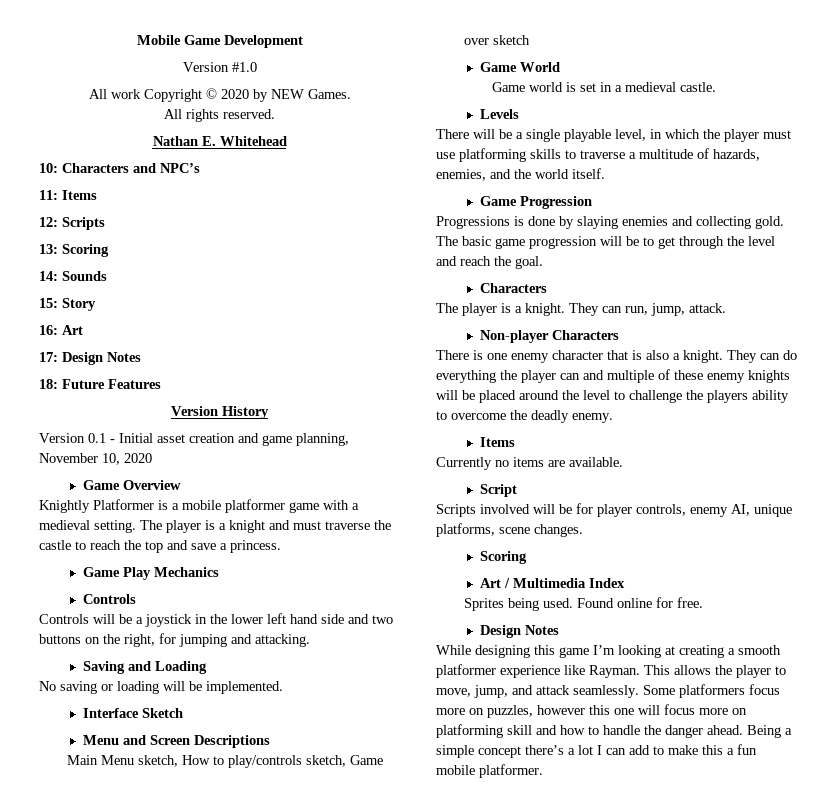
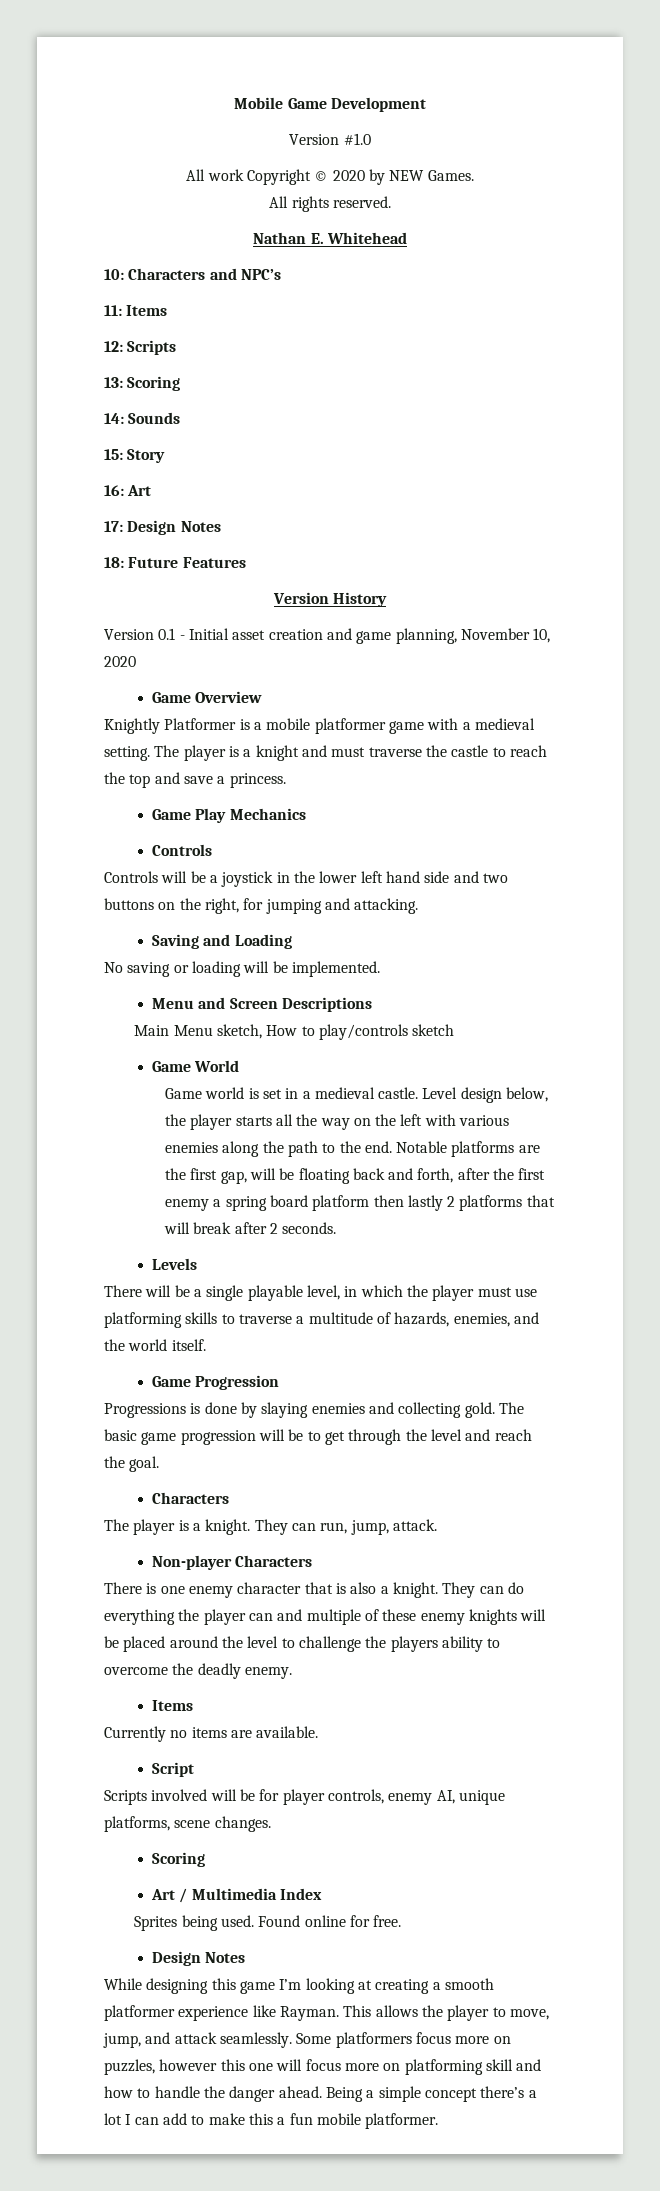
- Interface Sketch
- Main Menu sketch, How to play/controls sketch, Game over sketch
+ Main Menu sketch, How to play/controls sketch
+ Level design below, the player starts all the way on the left with various enemies along the path to the end. Notable platforms are the first gap, will be floating back and forth, after the first enemy a spring board platform then lastly 2 platforms that will break after 2 seconds.

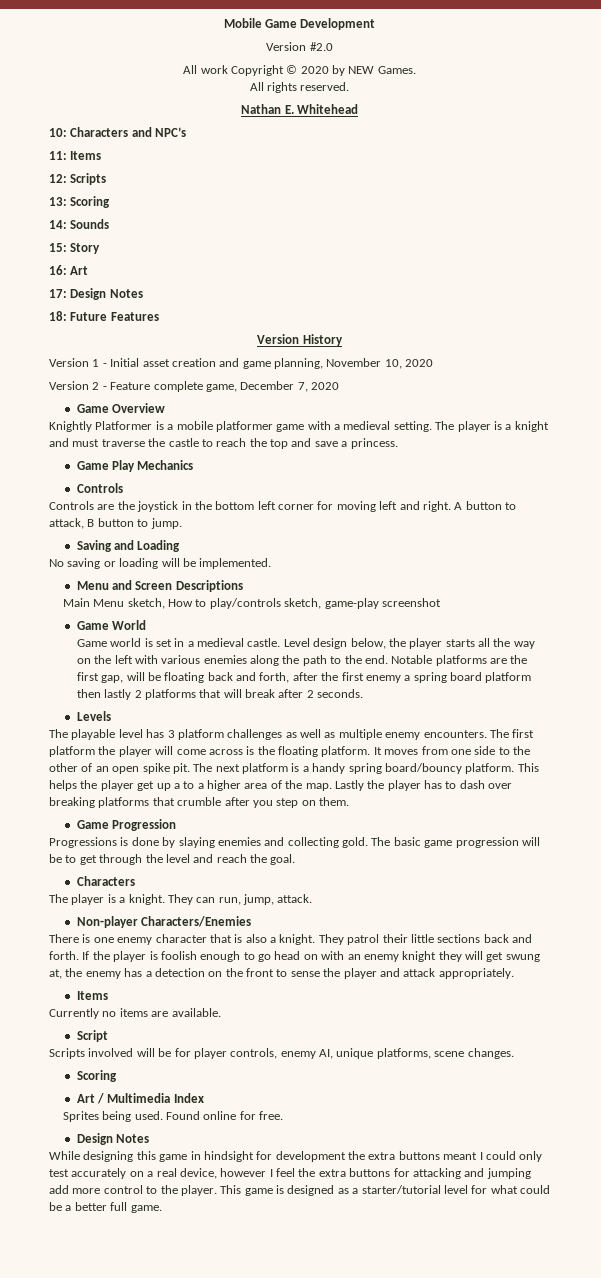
- Version #1.0
+ Version #2.0
- Version 0.1 - Initial asset creation and game planning, November 10, 2020
+ Version 1 - Initial asset creation and game planning, November 10, 2020
+ Version 2 - Feature complete game, December 7, 2020
- Controls will be a joystick in the lower left hand side and two buttons on the right, for jumping and attacking.
+ Controls are the joystick in the bottom left corner for moving left and right. A button to attack, B button to jump.
- Main Menu sketch, How to play/controls sketch
+ Main Menu sketch, How to play/controls sketch, game-play screenshot
- There will be a single playable level, in which the player must use platforming skills to traverse a multitude of hazards, enemies, and the world itself.
+ The playable level has 3 platform challenges as well as multiple enemy encounters. The first platform the player will come across is the floating platform. It moves from one side to the other of an open spike pit. The next platform is a handy spring board/bouncy platform. This helps the player get up a to a higher area of the map. Lastly the player has to dash over breaking platforms that crumble after you step on them.
- Non-player Characters
+ Non-player Characters/Enemies
- They can do everything the player can and multiple of these enemy knights will be placed around the level to challenge the players ability to overcome the deadly enemy.
+ They patrol their little sections back and forth. If the player is foolish enough to go head on with an enemy knight they will get swung at, the enemy has a detection on the front to sense the player and attack appropriately.
- While designing this game I’m looking at creating a smooth platformer experience like Rayman. This allows the player to move, jump, and attack seamlessly. Some platformers focus more on puzzles, however this one will focus more on platforming skill and how to handle the danger ahead. Being a simple concept there’s a lot I can add to make this a fun mobile platformer.
+ While designing this game in hindsight for development the extra buttons meant I could only test accurately on a real device, however I feel the extra buttons for attacking and jumping add more control to the player. This game is designed as a starter/tutorial level for what could be a better full game.

